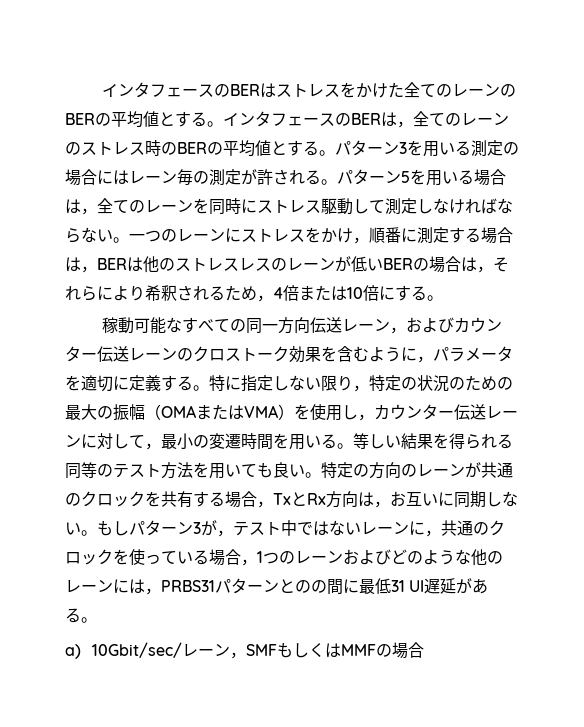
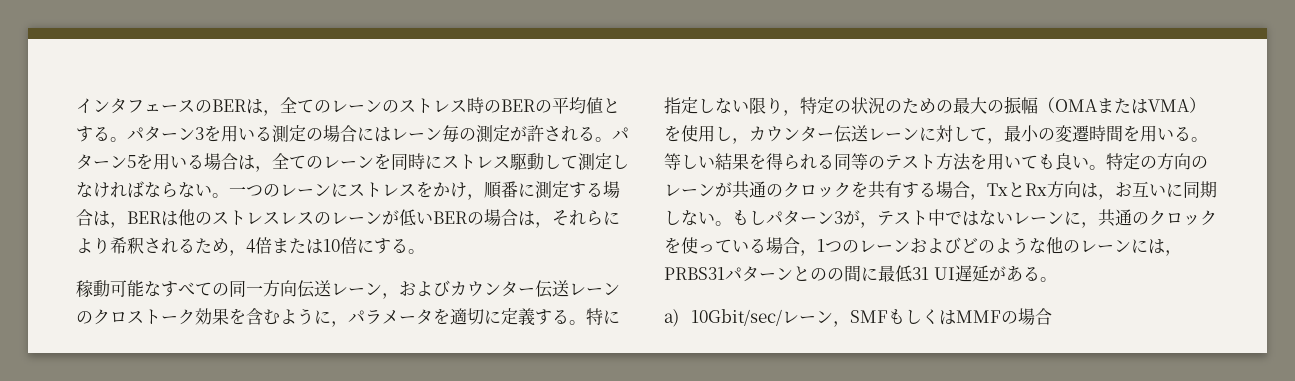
- インタフェースのBERはストレスをかけた全てのレーンのBERの平均値とする。インタフェースのBERは，全てのレーンのストレス時のBERの平均値とする。
+ インタフェースのBERは，全てのレーンのストレス時のBERの平均値とする。

